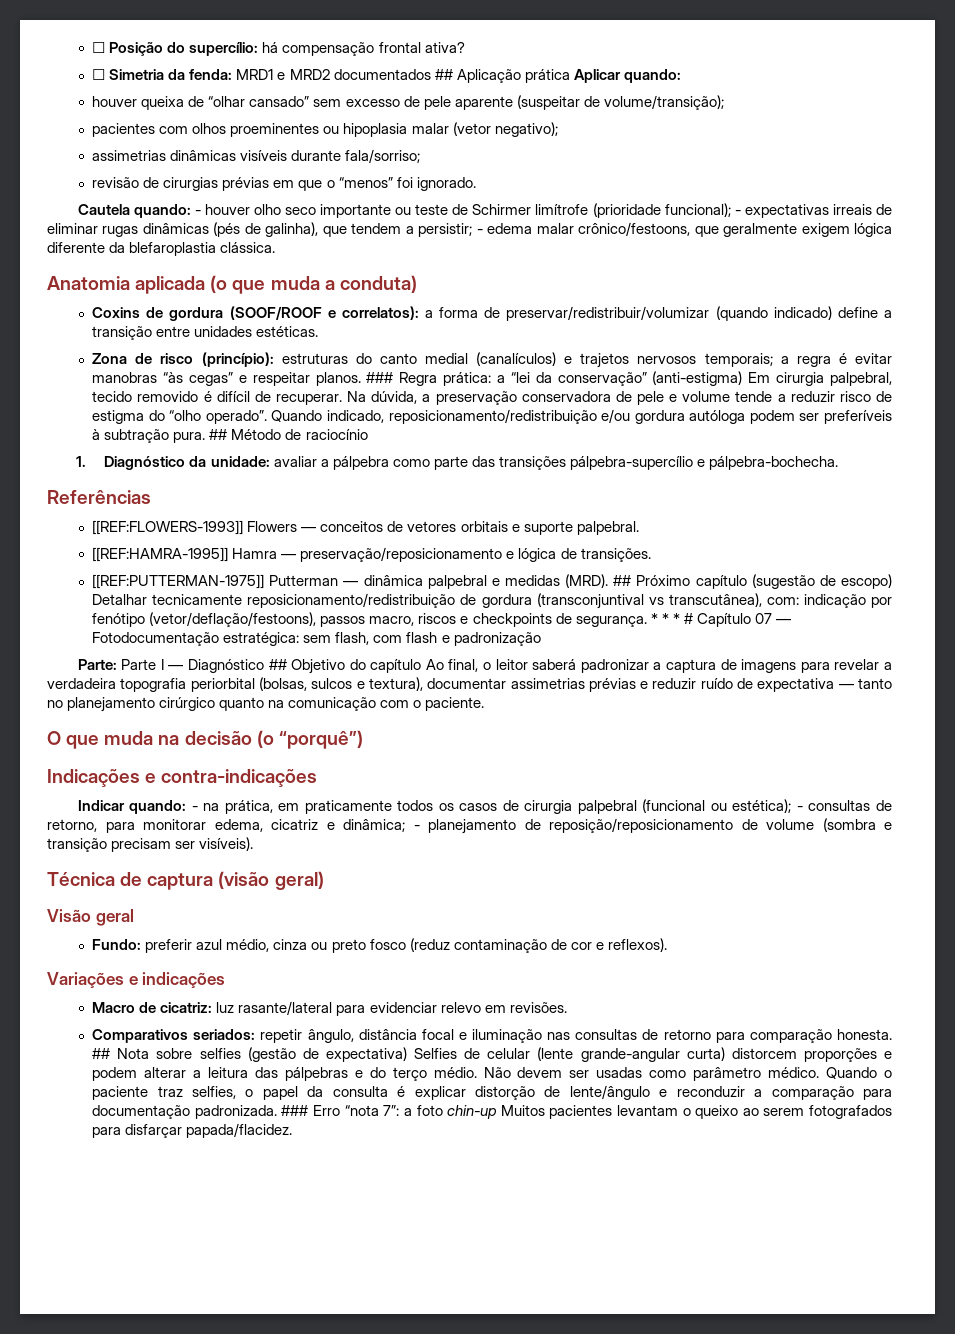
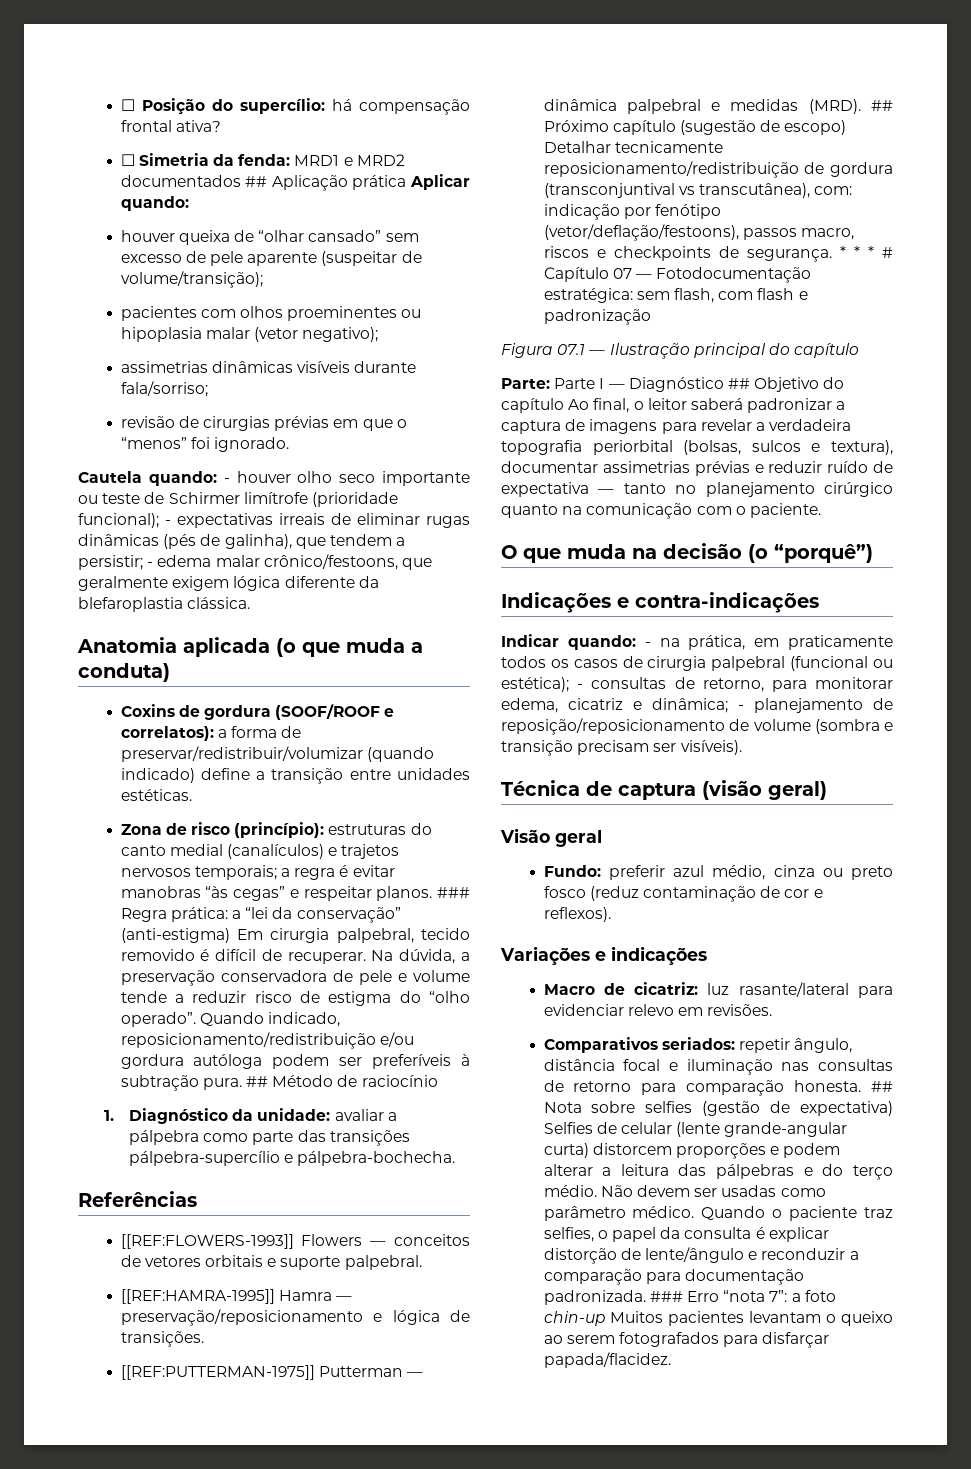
+ Figura 07.1 — Ilustração principal do capítulo

